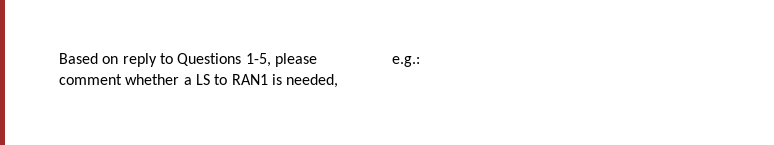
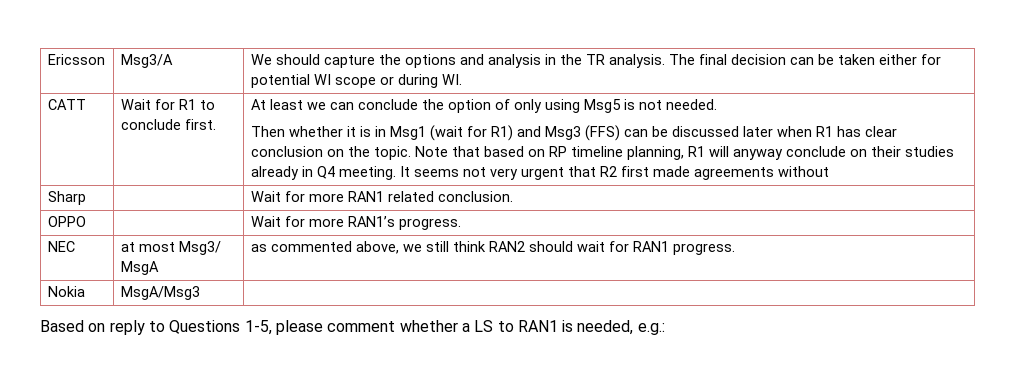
+ Ericsson | Msg3/A | We should capture the options and analysis in the TR analysis. The final decision can be taken either for potential WI scope or during WI.
+ CATT | Wait for R1 to conclude first. | At least we can conclude the option of only using Msg5 is not needed.
+ Then whether it is in Msg1 (wait for R1) and Msg3 (FFS) can be discussed later when R1 has clear conclusion on the topic. Note that based on RP timeline planning, R1 will anyway conclude on their studies already in Q4 meeting. It seems not very urgent that R2 first made agreements without
+ Sharp | | Wait for more RAN1 related conclusion.
+ OPPO | | Wait for more RAN1’s progress.
+ NEC | at most Msg3/ MsgA | as commented above, we still think RAN2 should wait for RAN1 progress.
+ Nokia | MsgA/Msg3 |

